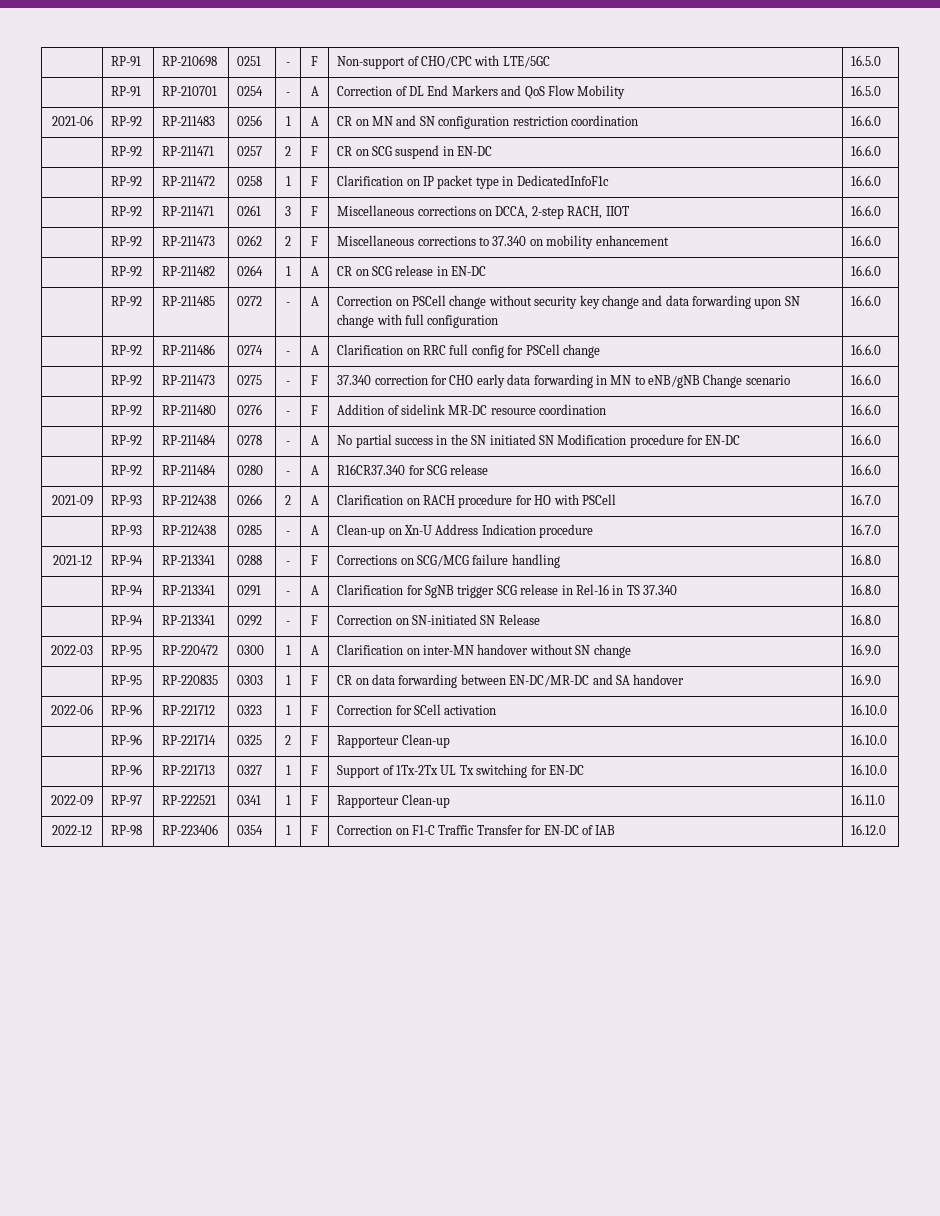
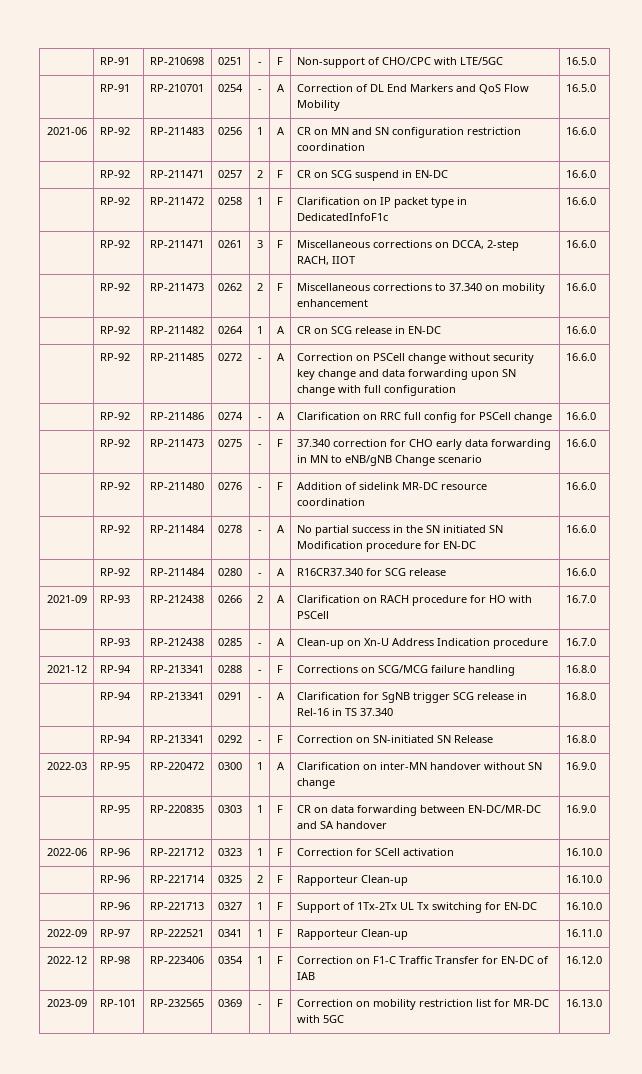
+ 2023-09 | RP-101 | RP-232565 | 0369 | - | F | Correction on mobility restriction list for MR-DC with 5GC | 16.13.0

